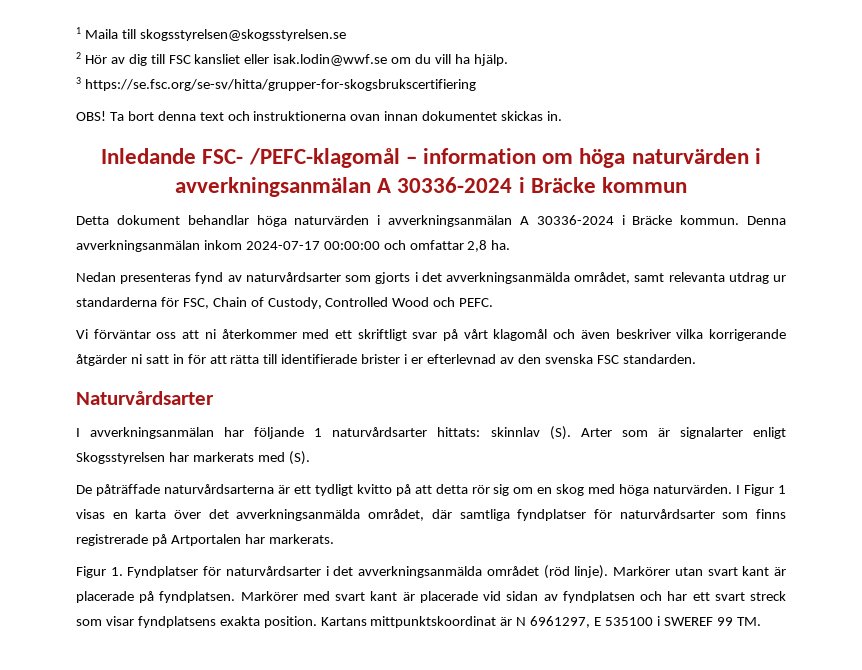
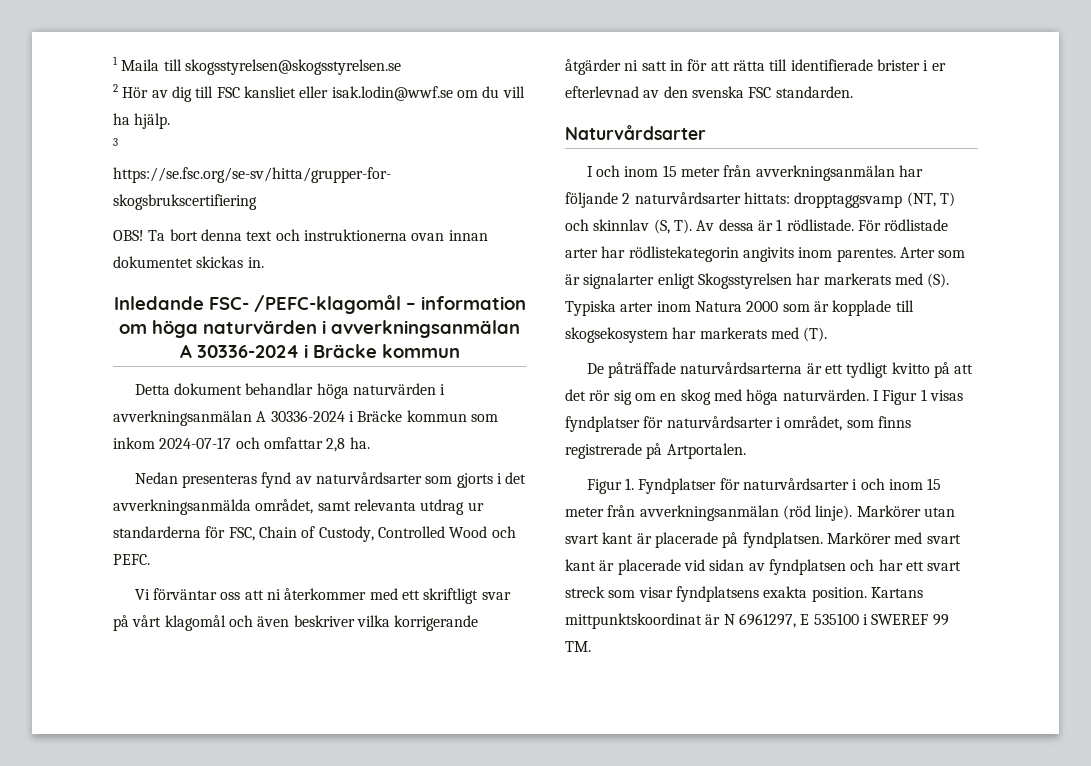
- Detta dokument behandlar höga naturvärden i avverkningsanmälan A 30336-2024 i Bräcke kommun. Denna avverkningsanmälan inkom 2024-07-17 00:00:00 och omfattar 2,8 ha.
+ Detta dokument behandlar höga naturvärden i avverkningsanmälan A 30336-2024 i Bräcke kommun som inkom 2024-07-17 och omfattar 2,8 ha.
- I avverkningsanmälan har följande 1 naturvårdsarter hittats: skinnlav (S). Arter som är signalarter enligt Skogsstyrelsen har markerats med (S).
+ I och inom 15 meter från avverkningsanmälan har följande 2 naturvårdsarter hittats: dropptaggsvamp (NT, T) och skinnlav (S, T). Av dessa är 1 rödlistade. För rödlistade arter har rödlistekategorin angivits inom parentes. Arter som är signalarter enligt Skogsstyrelsen har markerats med (S). Typiska arter inom Natura 2000 som är kopplade till skogsekosystem har markerats med (T).
- De påträffade naturvårdsarterna är ett tydligt kvitto på att detta rör sig om en skog med höga naturvärden.
+ De påträffade naturvårdsarterna är ett tydligt kvitto på att det rör sig om en skog med höga naturvärden.
- I Figur 1 visas en karta över det avverkningsanmälda området, där samtliga fyndplatser för naturvårdsarter som finns registrerade på Artportalen har markerats.
+ I Figur 1 visas fyndplatser för naturvårdsarter i området, som finns registrerade på Artportalen.
- Figur 1. Fyndplatser för naturvårdsarter i det avverkningsanmälda området (röd linje).
+ Figur 1. Fyndplatser för naturvårdsarter i och inom 15 meter från avverkningsanmälan (röd linje).

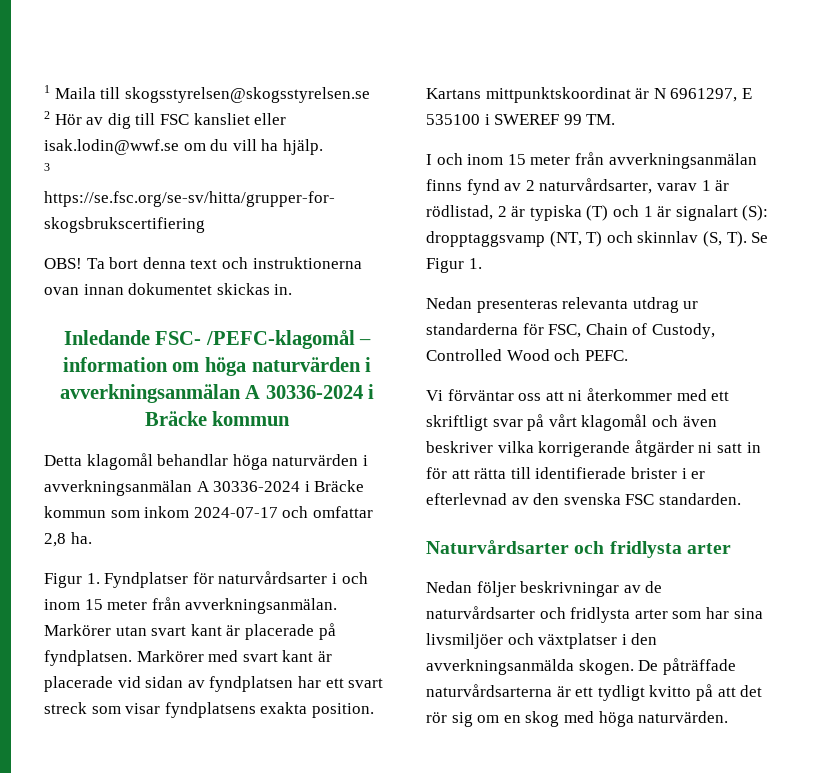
- Detta dokument behandlar höga naturvärden i avverkningsanmälan A 30336-2024 i Bräcke kommun som inkom 2024-07-17 och omfattar 2,8 ha.
+ Detta klagomål behandlar höga naturvärden i avverkningsanmälan A 30336-2024 i Bräcke kommun som inkom 2024-07-17 och omfattar 2,8 ha.
- Nedan presenteras fynd av naturvårdsarter som gjorts i det avverkningsanmälda området, samt relevanta utdrag ur standarderna för FSC, Chain of Custody, Controlled Wood och PEFC.
+ Figur 1. Fyndplatser för naturvårdsarter i och inom 15 meter från avverkningsanmälan. Markörer utan svart kant är placerade på fyndplatsen. Markörer med svart kant är placerade vid sidan av fyndplatsen har ett svart streck som visar fyndplatsens exakta position. Kartans mittpunktskoordinat är N 6961297, E 535100 i SWEREF 99 TM.
+ I och inom 15 meter från avverkningsanmälan finns fynd av 2 naturvårdsarter, varav 1 är rödlistad, 2 är typiska (T) och 1 är signalart (S): dropptaggsvamp (NT, T) och skinnlav (S, T). Se Figur 1.
+ Nedan presenteras relevanta utdrag ur standarderna för FSC, Chain of Custody, Controlled Wood och PEFC.
- Naturvårdsarter
- I och inom 15 meter från avverkningsanmälan har följande 2 naturvårdsarter hittats: dropptaggsvamp (NT, T) och skinnlav (S, T). Av dessa är 1 rödlistade. För rödlistade arter har rödlistekategorin angivits inom parentes. Arter som är signalarter enligt Skogsstyrelsen har markerats med (S). Typiska arter inom Natura 2000 som är kopplade till skogsekosystem har markerats med (T).
- De påträffade naturvårdsarterna är ett tydligt kvitto på att det rör sig om en skog med höga naturvärden. I Figur 1 visas fyndplatser för naturvårdsarter i området, som finns registrerade på Artportalen.
- Figur 1. Fyndplatser för naturvårdsarter i och inom 15 meter från avverkningsanmälan (röd linje). Markörer utan svart kant är placerade på fyndplatsen. Markörer med svart kant är placerade vid sidan av fyndplatsen och har ett svart streck som visar fyndplatsens exakta position. Kartans mittpunktskoordinat är N 6961297, E 535100 i SWEREF 99 TM.
+ Naturvårdsarter och fridlysta arter
+ Nedan följer beskrivningar av de naturvårdsarter och fridlysta arter som har sina livsmiljöer och växtplatser i den avverkningsanmälda skogen. De påträffade naturvårdsarterna är ett tydligt kvitto på att det rör sig om en skog med höga naturvärden.

